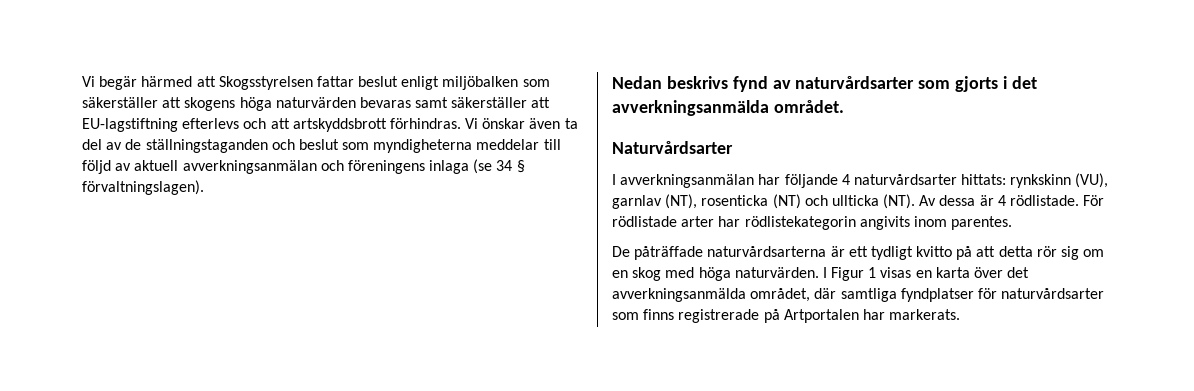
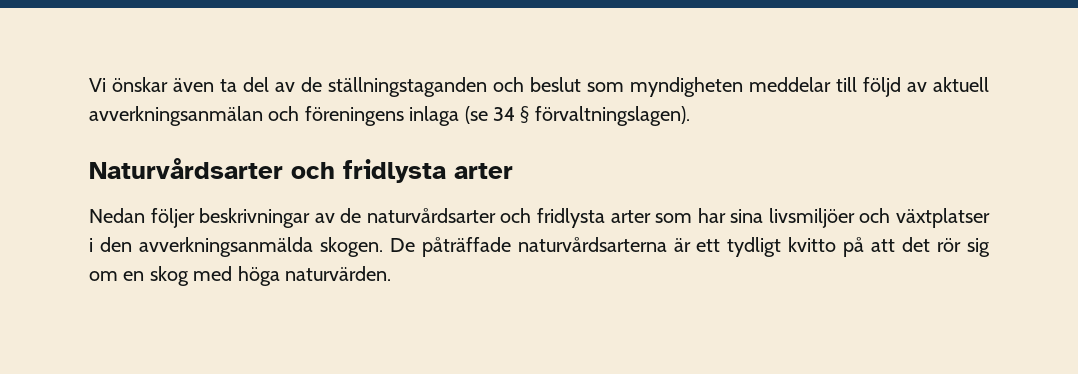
- Vi begär härmed att Skogsstyrelsen fattar beslut enligt miljöbalken som säkerställer att skogens höga naturvärden bevaras samt säkerställer att EU-lagstiftning efterlevs och att artskyddsbrott förhindras. Vi önskar även ta del av de ställningstaganden och beslut som myndigheterna meddelar till följd av aktuell avverkningsanmälan och föreningens inlaga (se 34 § förvaltningslagen).
+ Vi önskar även ta del av de ställningstaganden och beslut som myndigheten meddelar till följd av aktuell avverkningsanmälan och föreningens inlaga (se 34 § förvaltningslagen).
- Nedan beskrivs fynd av naturvårdsarter som gjorts i det avverkningsanmälda området.
- Naturvårdsarter
- I avverkningsanmälan har följande 4 naturvårdsarter hittats: rynkskinn (VU), garnlav (NT), rosenticka (NT) och ullticka (NT). Av dessa är 4 rödlistade. För rödlistade arter har rödlistekategorin angivits inom parentes.
- De påträffade naturvårdsarterna är ett tydligt kvitto på att detta rör sig om en skog med höga naturvärden. I Figur 1 visas en karta över det avverkningsanmälda området, där samtliga fyndplatser för naturvårdsarter som finns registrerade på Artportalen har markerats.
+ Naturvårdsarter och fridlysta arter
+ Nedan följer beskrivningar av de naturvårdsarter och fridlysta arter som har sina livsmiljöer och växtplatser i den avverkningsanmälda skogen. De påträffade naturvårdsarterna är ett tydligt kvitto på att det rör sig om en skog med höga naturvärden.

